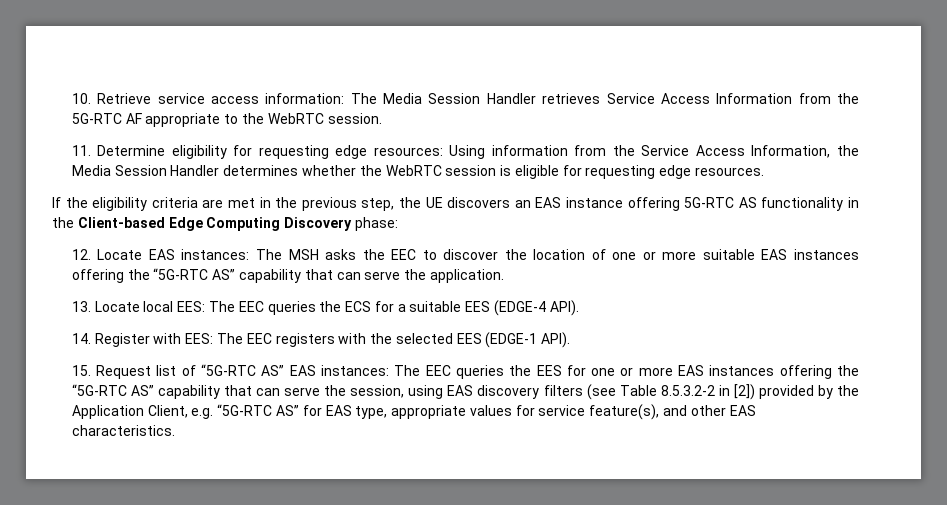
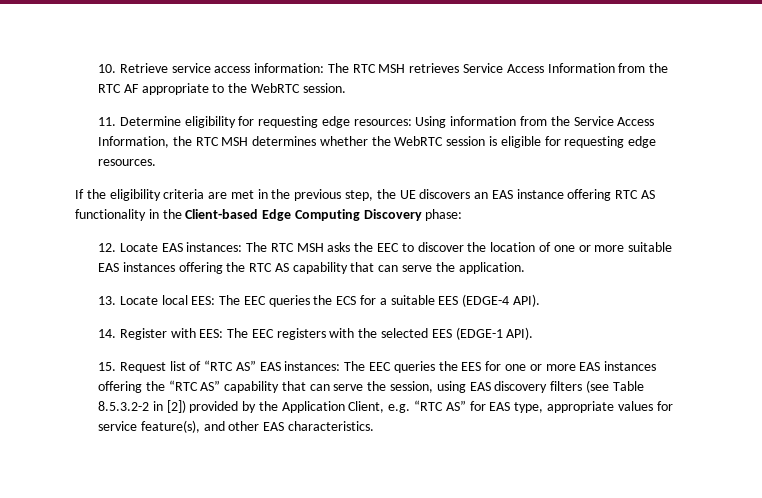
- 10. Retrieve service access information: The Media Session Handler retrieves Service Access Information from the 5G-RTC AF appropriate to the WebRTC session.
+ 10. Retrieve service access information: The RTC MSH retrieves Service Access Information from the RTC AF appropriate to the WebRTC session.
- 11. Determine eligibility for requesting edge resources: Using information from the Service Access Information, the Media Session Handler determines whether the WebRTC session is eligible for requesting edge resources.
+ 11. Determine eligibility for requesting edge resources: Using information from the Service Access Information, the RTC MSH determines whether the WebRTC session is eligible for requesting edge resources.
- If the eligibility criteria are met in the previous step, the UE discovers an EAS instance offering 5G-RTC AS functionality in the Client-based Edge Computing Discovery phase:
+ If the eligibility criteria are met in the previous step, the UE discovers an EAS instance offering RTC AS functionality in the Client-based Edge Computing Discovery phase:
- 12. Locate EAS instances: The MSH asks the EEC to discover the location of one or more suitable EAS instances offering the “5G-RTC AS” capability that can serve the application.
+ 12. Locate EAS instances: The RTC MSH asks the EEC to discover the location of one or more suitable EAS instances offering the RTC AS capability that can serve the application.
- 15. Request list of “5G-RTC AS” EAS instances: The EEC queries the EES for one or more EAS instances offering the “5G-RTC AS” capability that can serve the session, using EAS discovery filters (see Table 8.5.3.2-2 in [2]) provided by the Application Client, e.g. “5G-RTC AS” for EAS type, appropriate values for service feature(s), and other EAS characteristics.
+ 15. Request list of “RTC AS” EAS instances: The EEC queries the EES for one or more EAS instances offering the “RTC AS” capability that can serve the session, using EAS discovery filters (see Table 8.5.3.2-2 in [2]) provided by the Application Client, e.g. “RTC AS” for EAS type, appropriate values for service feature(s), and other EAS characteristics.

